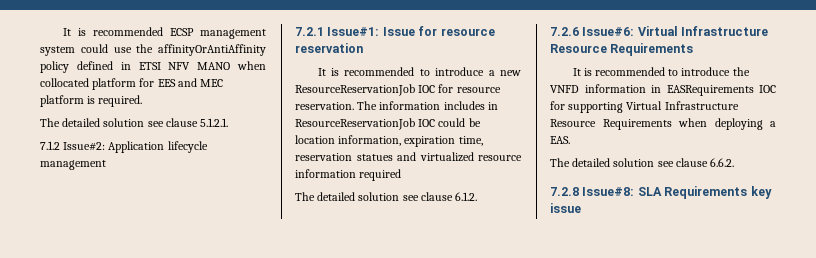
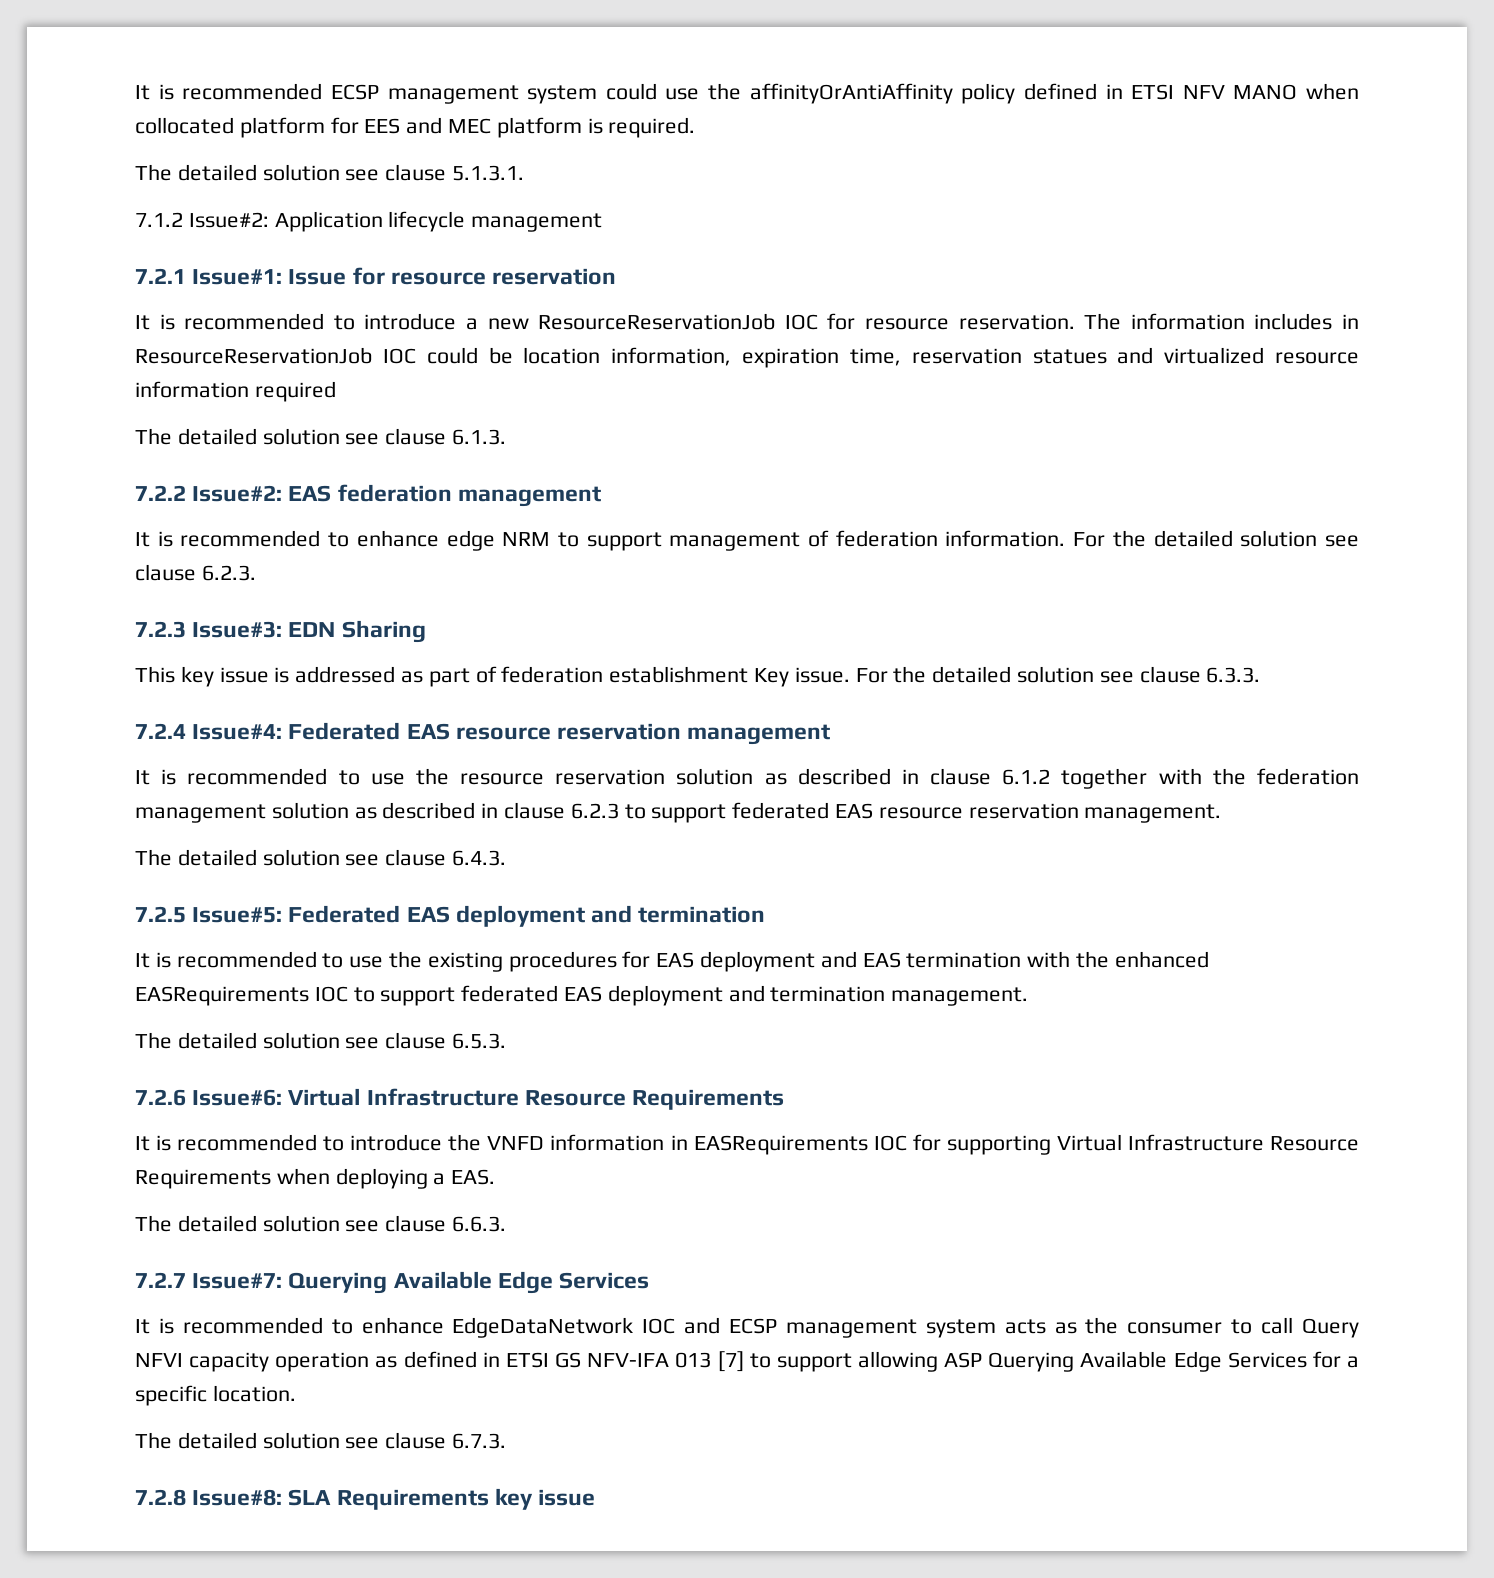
- The detailed solution see clause 5.1.2.1.
+ The detailed solution see clause 5.1.3.1.
- The detailed solution see clause 6.1.2.
+ The detailed solution see clause 6.1.3.
+ 7.2.2 Issue#2: EAS federation management
+ It is recommended to enhance edge NRM to support management of federation information. For the detailed solution see clause 6.2.3.
+ 7.2.3 Issue#3: EDN Sharing
+ This key issue is addressed as part of federation establishment Key issue. For the detailed solution see clause 6.3.3.
+ 7.2.4 Issue#4: Federated EAS resource reservation management
+ It is recommended to use the resource reservation solution as described in clause 6.1.2 together with the federation management solution as described in clause 6.2.3 to support federated EAS resource reservation management.
+ The detailed solution see clause 6.4.3.
+ 7.2.5 Issue#5: Federated EAS deployment and termination
+ It is recommended to use the existing procedures for EAS deployment and EAS termination with the enhanced EASRequirements IOC to support federated EAS deployment and termination management.
+ The detailed solution see clause 6.5.3.
- The detailed solution see clause 6.6.2.
+ The detailed solution see clause 6.6.3.
+ 7.2.7 Issue#7: Querying Available Edge Services
+ It is recommended to enhance EdgeDataNetwork IOC and ECSP management system acts as the consumer to call Query NFVI capacity operation as defined in ETSI GS NFV-IFA 013 [7] to support allowing ASP Querying Available Edge Services for a specific location.
+ The detailed solution see clause 6.7.3.

